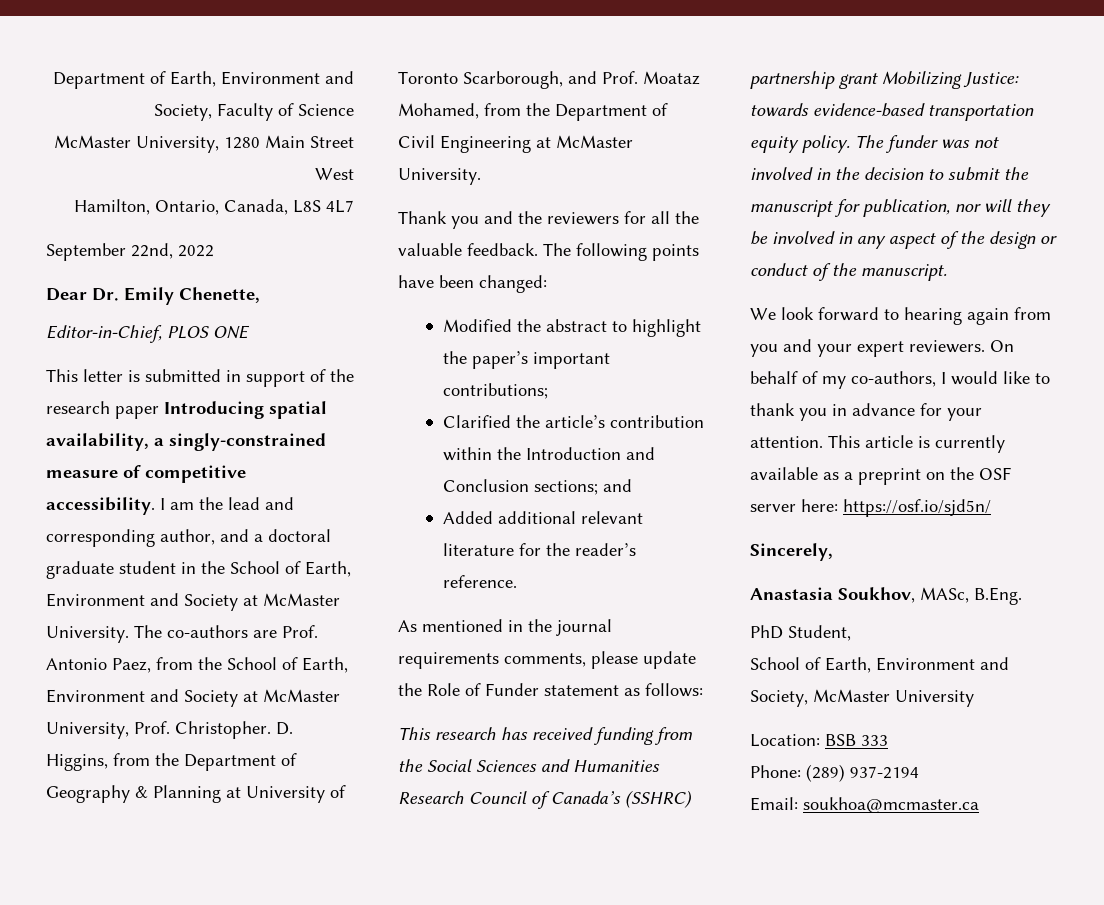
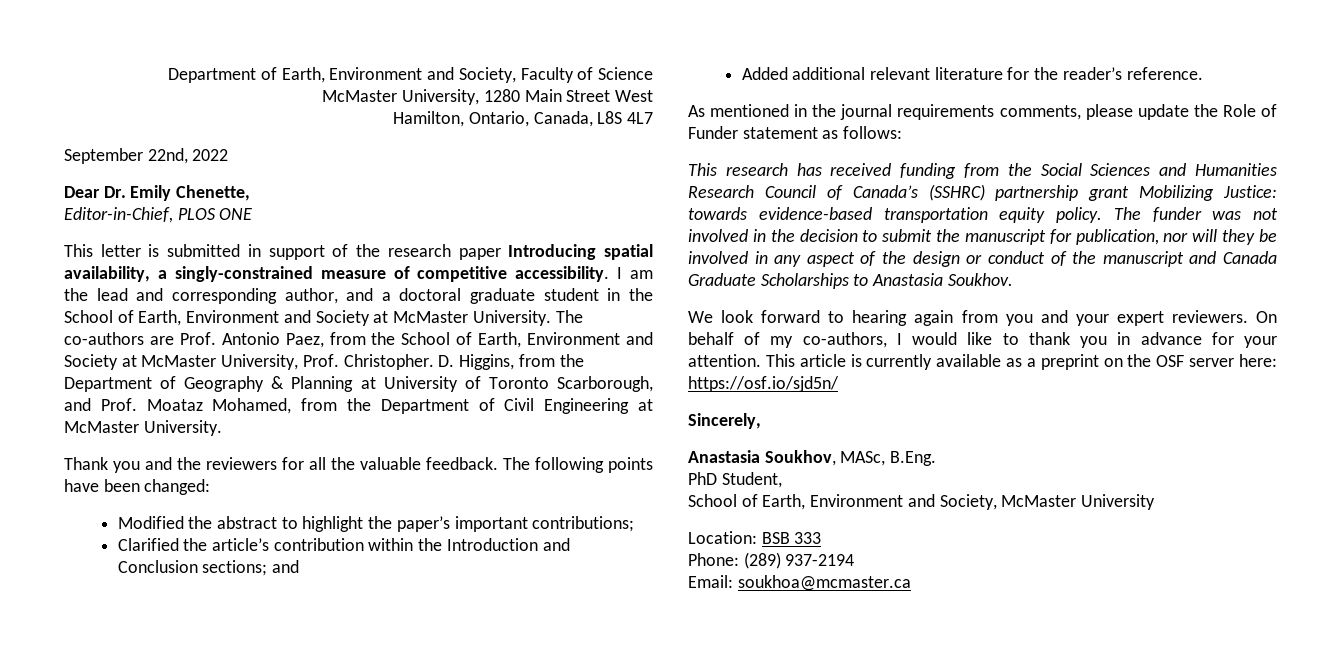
- The funder was not involved in the decision to submit the manuscript for publication, nor will they be involved in any aspect of the design or conduct of the manuscript.
+ The funder was not involved in the decision to submit the manuscript for publication, nor will they be involved in any aspect of the design or conduct of the manuscript and Canada Graduate Scholarships to Anastasia Soukhov.

